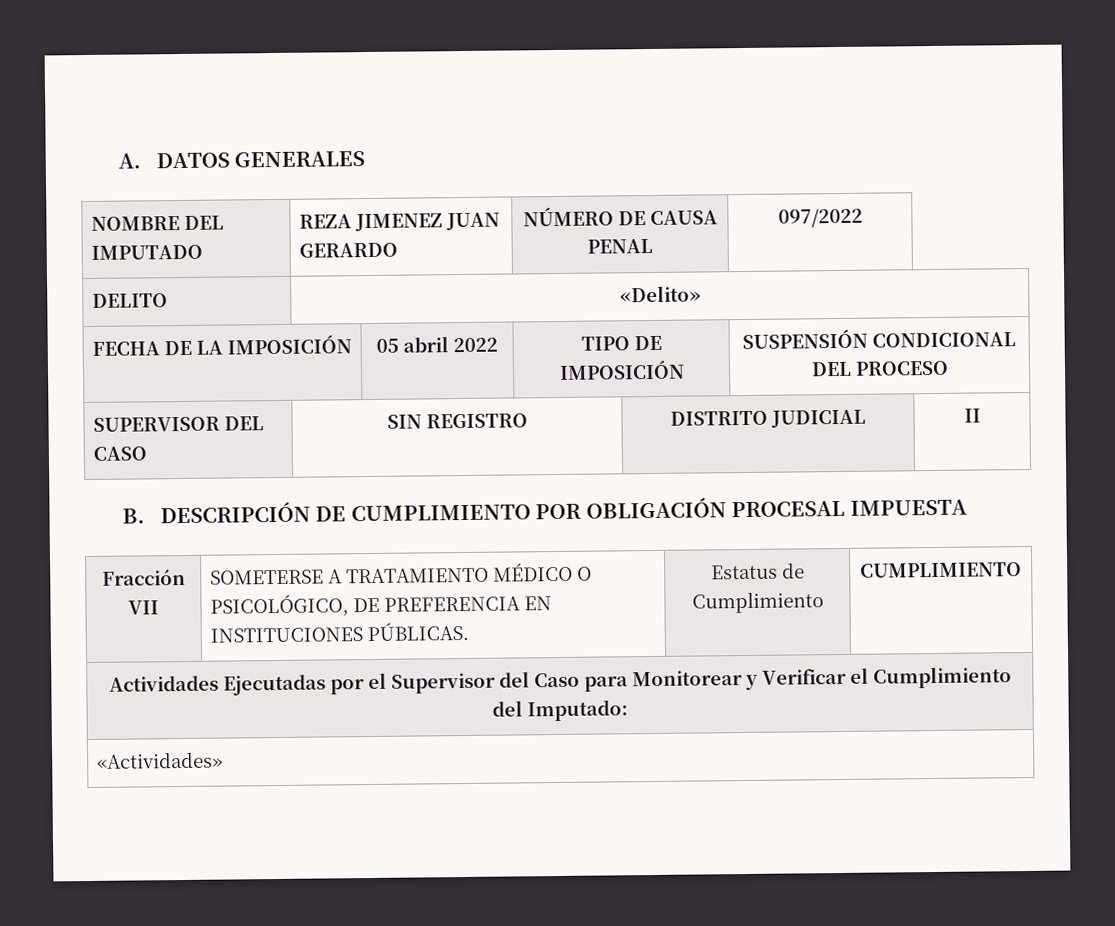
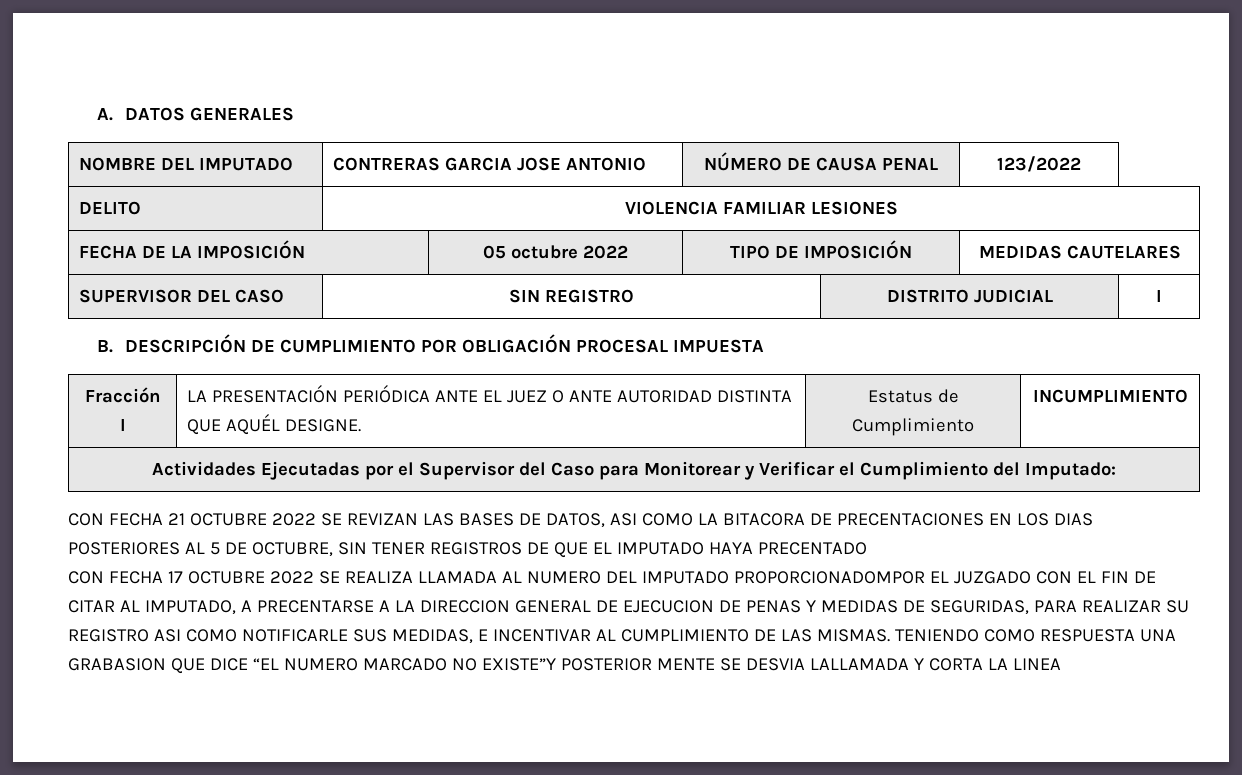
- NOMBRE DEL IMPUTADO | REZA JIMENEZ JUAN GERARDO | NÚMERO DE CAUSA PENAL | 097/2022
+ NOMBRE DEL IMPUTADO | CONTRERAS GARCIA JOSE ANTONIO | NÚMERO DE CAUSA PENAL | 123/2022
- DELITO | «Delito»
+ DELITO | VIOLENCIA FAMILIAR LESIONES
- FECHA DE LA IMPOSICIÓN | 05 abril 2022 | TIPO DE IMPOSICIÓN | SUSPENSIÓN CONDICIONAL DEL PROCESO
+ FECHA DE LA IMPOSICIÓN | 05 octubre 2022 | TIPO DE IMPOSICIÓN | MEDIDAS CAUTELARES
- SUPERVISOR DEL CASO | SIN REGISTRO | DISTRITO JUDICIAL | II
+ SUPERVISOR DEL CASO | SIN REGISTRO | DISTRITO JUDICIAL | I
- Fracción VII | SOMETERSE A TRATAMIENTO MÉDICO O PSICOLÓGICO, DE PREFERENCIA EN INSTITUCIONES PÚBLICAS. | Estatus de Cumplimiento | CUMPLIMIENTO
+ Fracción I | LA PRESENTACIÓN PERIÓDICA ANTE EL JUEZ O ANTE AUTORIDAD DISTINTA QUE AQUÉL DESIGNE. | Estatus de Cumplimiento | INCUMPLIMIENTO
- «Actividades»
+ CON FECHA 21 OCTUBRE 2022 SE REVIZAN LAS BASES DE DATOS, ASI COMO LA BITACORA DE PRECENTACIONES EN LOS DIAS POSTERIORES AL 5 DE OCTUBRE, SIN TENER REGISTROS DE QUE EL IMPUTADO HAYA PRECENTADO
+ CON FECHA 17 OCTUBRE 2022 SE REALIZA LLAMADA AL NUMERO DEL IMPUTADO PROPORCIONADOMPOR EL JUZGADO CON EL FIN DE CITAR AL IMPUTADO, A PRECENTARSE A LA DIRECCION GENERAL DE EJECUCION DE PENAS Y MEDIDAS DE SEGURIDAS, PARA REALIZAR SU REGISTRO ASI COMO NOTIFICARLE SUS MEDIDAS, E INCENTIVAR AL CUMPLIMIENTO DE LAS MISMAS. TENIENDO COMO RESPUESTA UNA GRABASION QUE DICE “EL NUMERO MARCADO NO EXISTE”Y POSTERIOR MENTE SE DESVIA LALLAMADA Y CORTA LA LINEA

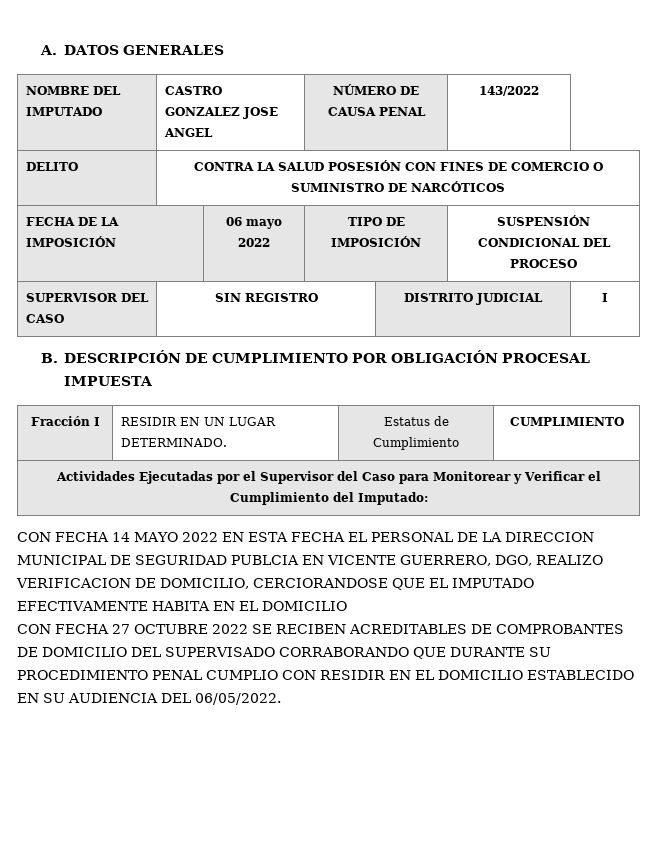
- NOMBRE DEL IMPUTADO | CONTRERAS GARCIA JOSE ANTONIO | NÚMERO DE CAUSA PENAL | 123/2022
+ NOMBRE DEL IMPUTADO | CASTRO GONZALEZ JOSE ANGEL | NÚMERO DE CAUSA PENAL | 143/2022
- DELITO | VIOLENCIA FAMILIAR LESIONES
+ DELITO | CONTRA LA SALUD POSESIÓN CON FINES DE COMERCIO O SUMINISTRO DE NARCÓTICOS
- FECHA DE LA IMPOSICIÓN | 05 octubre 2022 | TIPO DE IMPOSICIÓN | MEDIDAS CAUTELARES
+ FECHA DE LA IMPOSICIÓN | 06 mayo 2022 | TIPO DE IMPOSICIÓN | SUSPENSIÓN CONDICIONAL DEL PROCESO
- Fracción I | LA PRESENTACIÓN PERIÓDICA ANTE EL JUEZ O ANTE AUTORIDAD DISTINTA QUE AQUÉL DESIGNE. | Estatus de Cumplimiento | INCUMPLIMIENTO
+ Fracción I | RESIDIR EN UN LUGAR DETERMINADO. | Estatus de Cumplimiento | CUMPLIMIENTO
- CON FECHA 21 OCTUBRE 2022 SE REVIZAN LAS BASES DE DATOS, ASI COMO LA BITACORA DE PRECENTACIONES EN LOS DIAS POSTERIORES AL 5 DE OCTUBRE, SIN TENER REGISTROS DE QUE EL IMPUTADO HAYA PRECENTADO
- CON FECHA 17 OCTUBRE 2022 SE REALIZA LLAMADA AL NUMERO DEL IMPUTADO PROPORCIONADOMPOR EL JUZGADO CON EL FIN DE CITAR AL IMPUTADO, A PRECENTARSE A LA DIRECCION GENERAL DE EJECUCION DE PENAS Y MEDIDAS DE SEGURIDAS, PARA REALIZAR SU REGISTRO ASI COMO NOTIFICARLE SUS MEDIDAS, E INCENTIVAR AL CUMPLIMIENTO DE LAS MISMAS. TENIENDO COMO RESPUESTA UNA GRABASION QUE DICE “EL NUMERO MARCADO NO EXISTE”Y POSTERIOR MENTE SE DESVIA LALLAMADA Y CORTA LA LINEA
+ CON FECHA 14 MAYO 2022 EN ESTA FECHA EL PERSONAL DE LA DIRECCION MUNICIPAL DE SEGURIDAD PUBLCIA EN VICENTE GUERRERO, DGO, REALIZO VERIFICACION DE DOMICILIO, CERCIORANDOSE QUE EL IMPUTADO EFECTIVAMENTE HABITA EN EL DOMICILIO
+ CON FECHA 27 OCTUBRE 2022 SE RECIBEN ACREDITABLES DE COMPROBANTES DE DOMICILIO DEL SUPERVISADO CORRABORANDO QUE DURANTE SU PROCEDIMIENTO PENAL CUMPLIO CON RESIDIR EN EL DOMICILIO ESTABLECIDO EN SU AUDIENCIA DEL 06/05/2022.

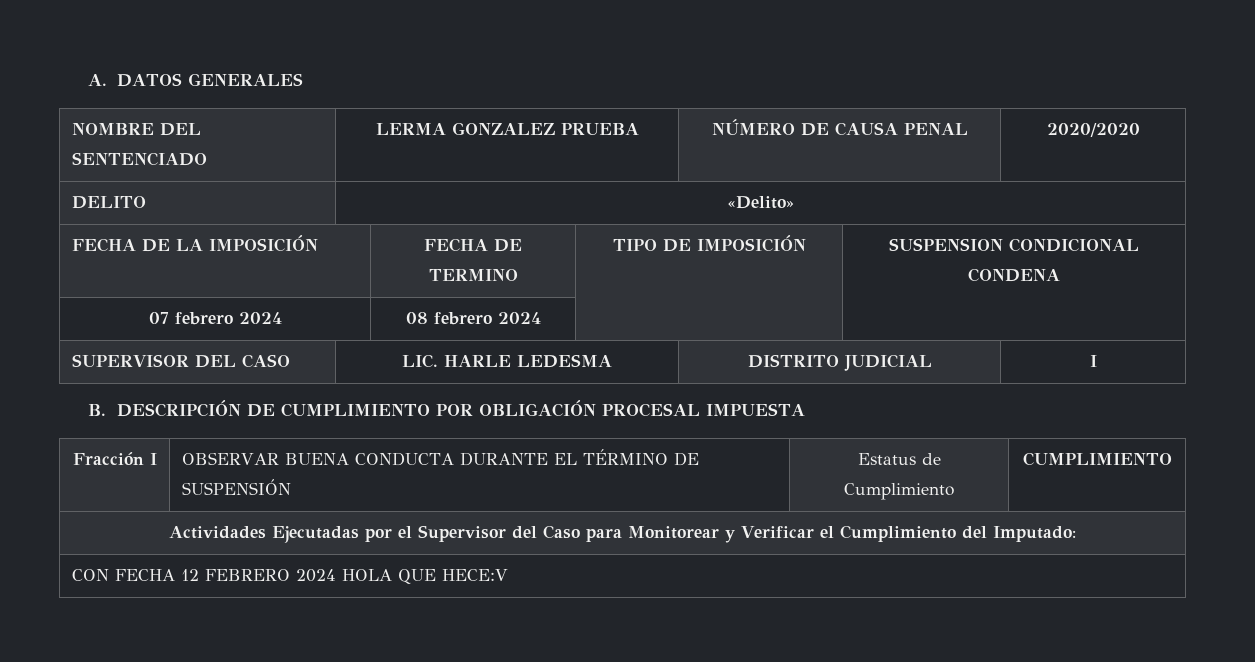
- NOMBRE DEL IMPUTADO | CASTRO GONZALEZ JOSE ANGEL | NÚMERO DE CAUSA PENAL | 143/2022
+ NOMBRE DEL SENTENCIADO | LERMA GONZALEZ PRUEBA | NÚMERO DE CAUSA PENAL | 2020/2020
- DELITO | CONTRA LA SALUD POSESIÓN CON FINES DE COMERCIO O SUMINISTRO DE NARCÓTICOS
+ DELITO | «Delito»
- FECHA DE LA IMPOSICIÓN | 06 mayo 2022 | TIPO DE IMPOSICIÓN | SUSPENSIÓN CONDICIONAL DEL PROCESO
+ FECHA DE LA IMPOSICIÓN | FECHA DE TERMINO | TIPO DE IMPOSICIÓN | SUSPENSION CONDICIONAL CONDENA
+ 07 febrero 2024 | 08 febrero 2024 | |
- SUPERVISOR DEL CASO | SIN REGISTRO | DISTRITO JUDICIAL | I
+ SUPERVISOR DEL CASO | LIC. HARLE LEDESMA | DISTRITO JUDICIAL | I
- Fracción I | RESIDIR EN UN LUGAR DETERMINADO. | Estatus de Cumplimiento | CUMPLIMIENTO
+ Fracción I | OBSERVAR BUENA CONDUCTA DURANTE EL TÉRMINO DE SUSPENSIÓN | Estatus de Cumplimiento | CUMPLIMIENTO
- CON FECHA 14 MAYO 2022 EN ESTA FECHA EL PERSONAL DE LA DIRECCION MUNICIPAL DE SEGURIDAD PUBLCIA EN VICENTE GUERRERO, DGO, REALIZO VERIFICACION DE DOMICILIO, CERCIORANDOSE QUE EL IMPUTADO EFECTIVAMENTE HABITA EN EL DOMICILIO
- CON FECHA 27 OCTUBRE 2022 SE RECIBEN ACREDITABLES DE COMPROBANTES DE DOMICILIO DEL SUPERVISADO CORRABORANDO QUE DURANTE SU PROCEDIMIENTO PENAL CUMPLIO CON RESIDIR EN EL DOMICILIO ESTABLECIDO EN SU AUDIENCIA DEL 06/05/2022.
+ CON FECHA 12 FEBRERO 2024 HOLA QUE HECE:V

